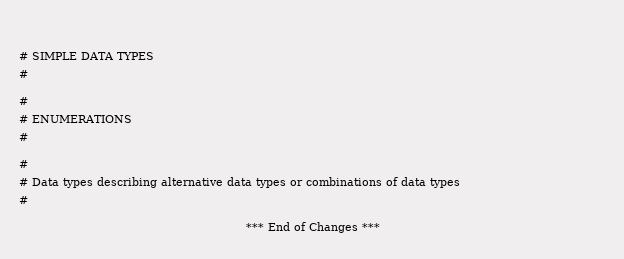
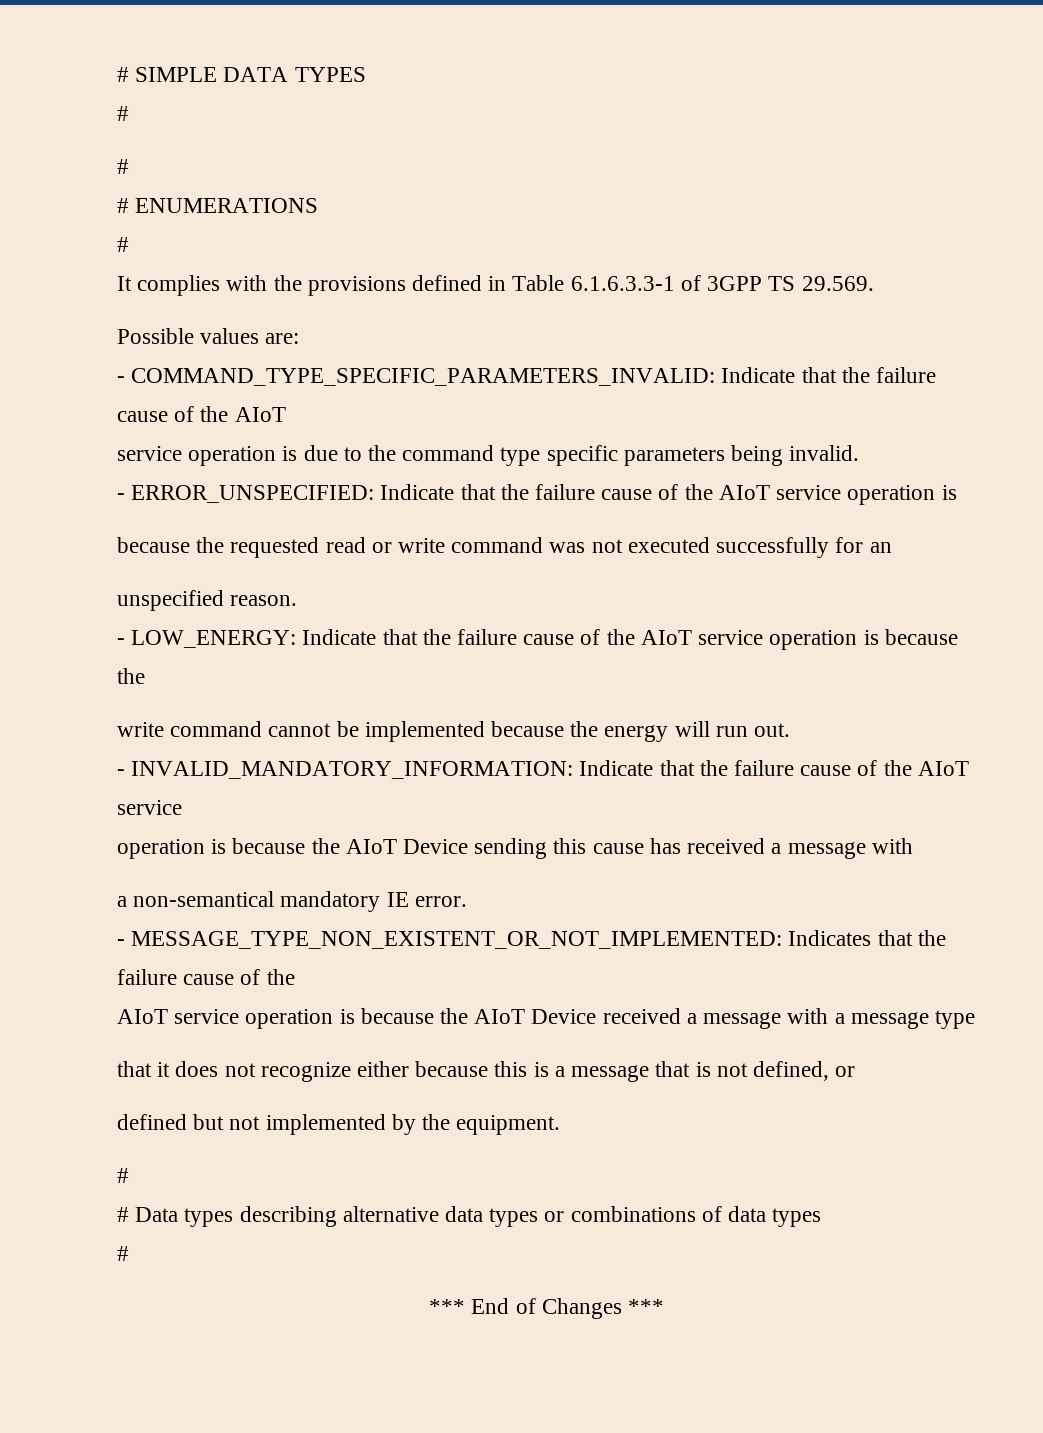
+ It complies with the provisions defined in Table 6.1.6.3.3-1 of 3GPP TS 29.569.
+ Possible values are:
+ - COMMAND_TYPE_SPECIFIC_PARAMETERS_INVALID: Indicate that the failure cause of the AIoT
+ service operation is due to the command type specific parameters being invalid.
+ - ERROR_UNSPECIFIED: Indicate that the failure cause of the AIoT service operation is
+ because the requested read or write command was not executed successfully for an
+ unspecified reason.
+ - LOW_ENERGY: Indicate that the failure cause of the AIoT service operation is because the
+ write command cannot be implemented because the energy will run out.
+ - INVALID_MANDATORY_INFORMATION: Indicate that the failure cause of the AIoT service
+ operation is because the AIoT Device sending this cause has received a message with
+ a non-semantical mandatory IE error.
+ - MESSAGE_TYPE_NON_EXISTENT_OR_NOT_IMPLEMENTED: Indicates that the failure cause of the
+ AIoT service operation is because the AIoT Device received a message with a message type
+ that it does not recognize either because this is a message that is not defined, or
+ defined but not implemented by the equipment.

